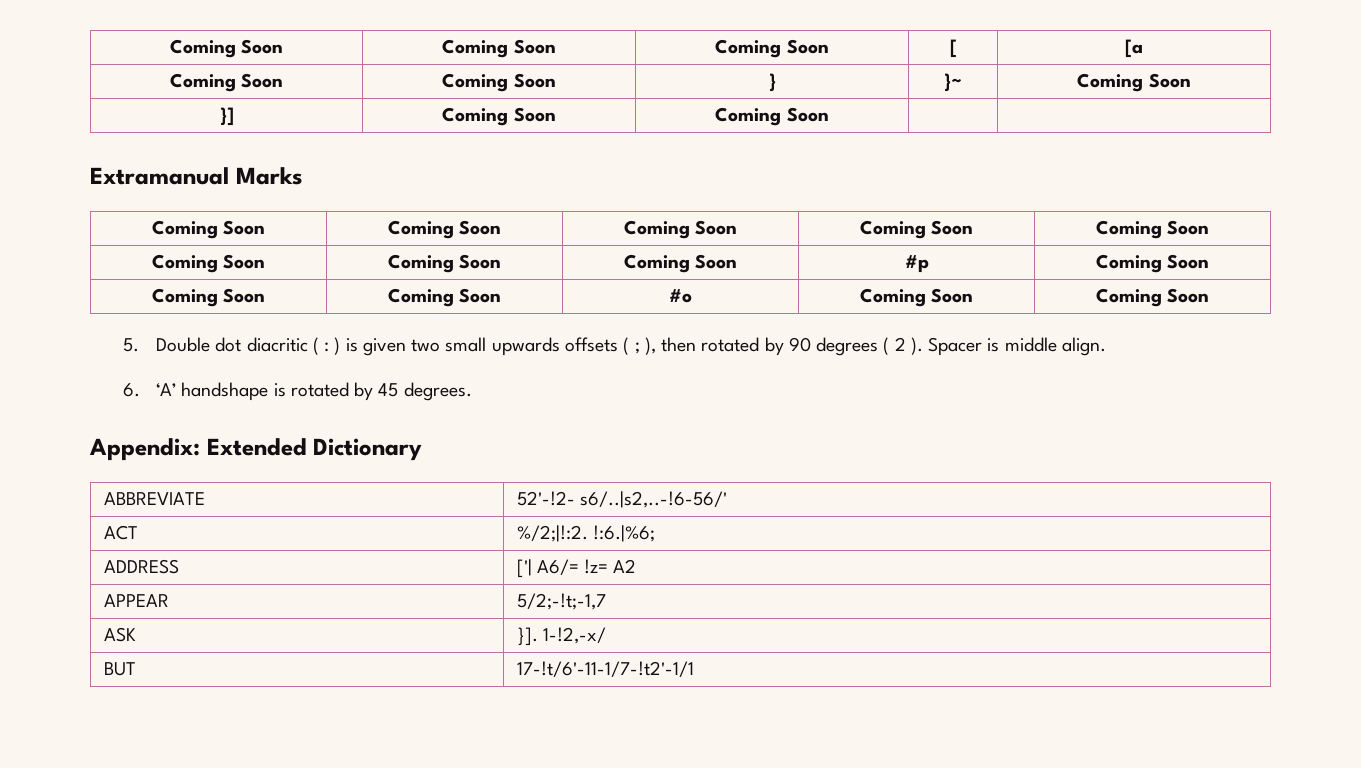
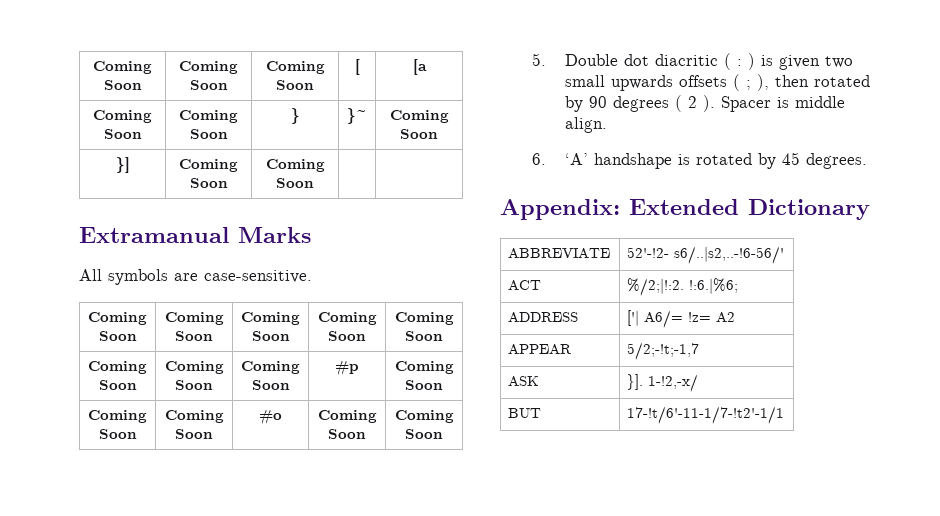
+ All symbols are case-sensitive.

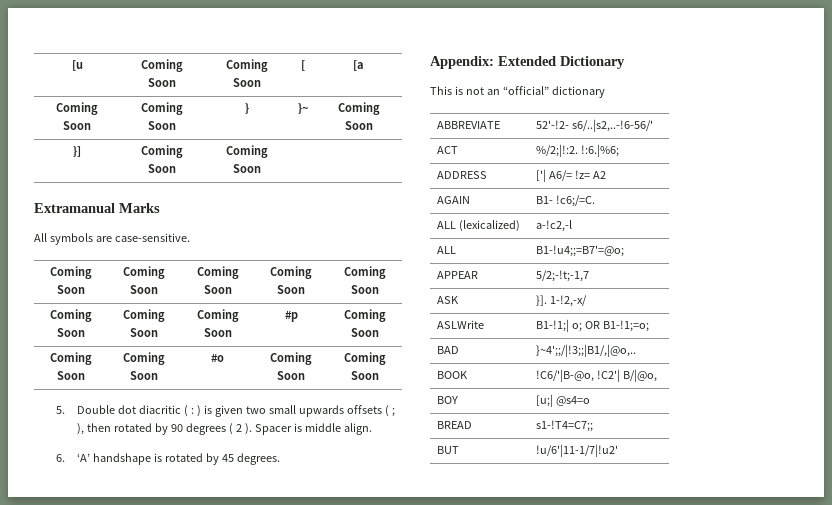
- Coming Soon | Coming Soon | Coming Soon | [ | [a
+ [u | Coming Soon | Coming Soon | [ | [a
+ This is not an “official” dictionary
+ AGAIN | B1- !c6;/=C.
+ ALL (lexicalized) | a-!c2,-l
+ ALL | B1-!u4;;=B7'=@o;
+ ASLWrite | B1-!1;| o; OR B1-!1;=o;
+ BAD | }~4';;/|!3;;|B1/,|@o,..
+ BOOK | !C6/'|B-@o, !C2'| B/|@o,
+ BOY | [u;| @s4=o
+ BREAD | s1-!T4=C7;;
- BUT | 17-!t/6'-11-1/7-!t2'-1/1
+ BUT | !u/6'|11-1/7|!u2'

